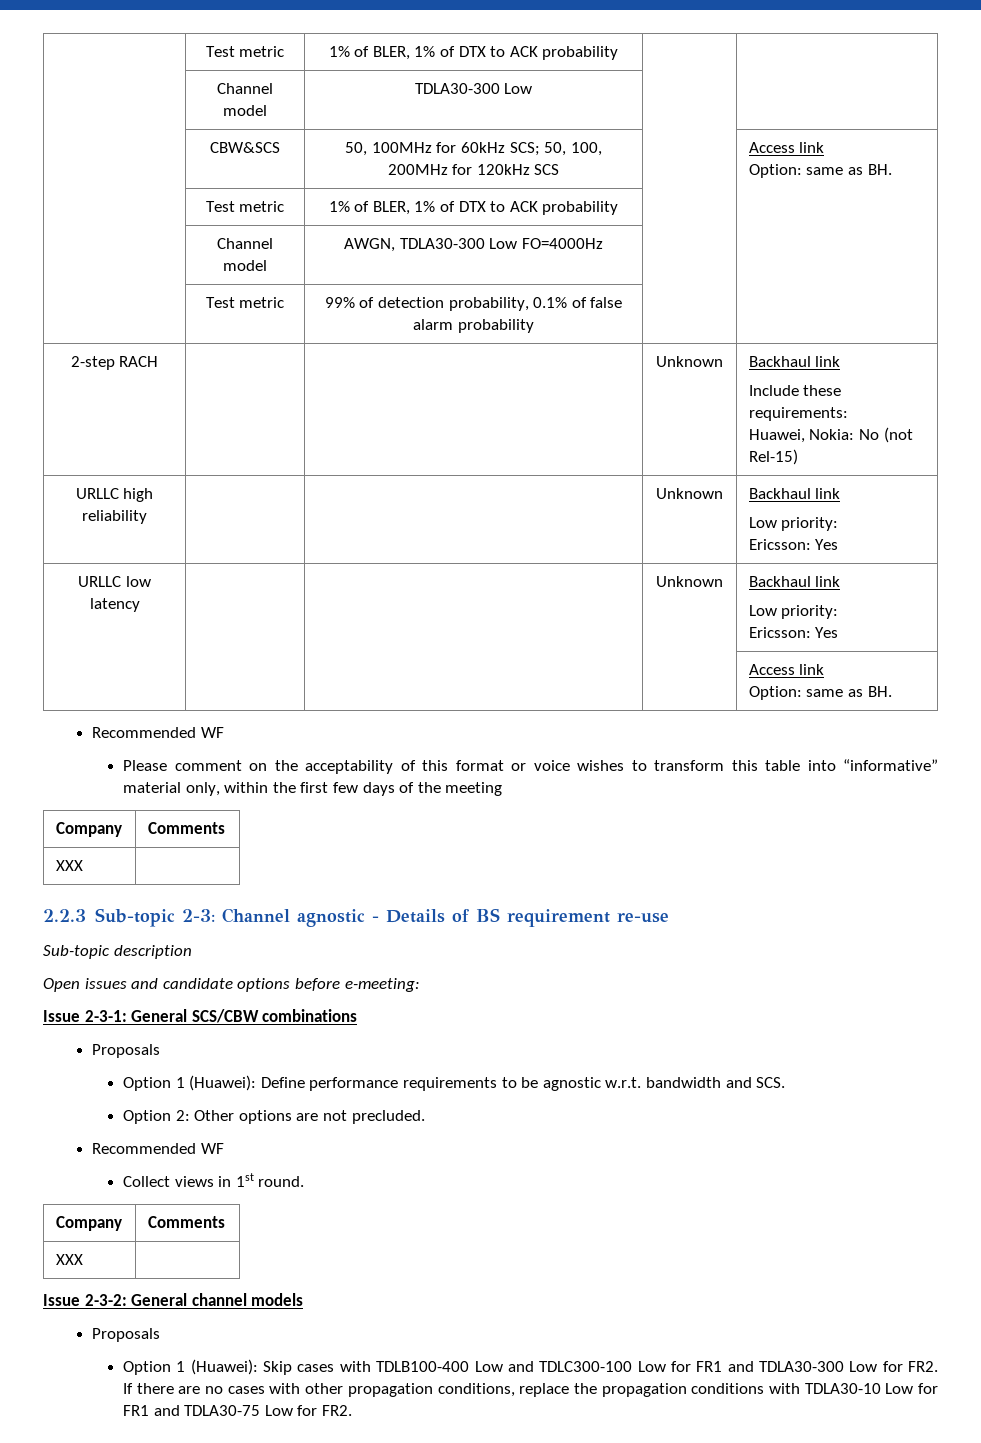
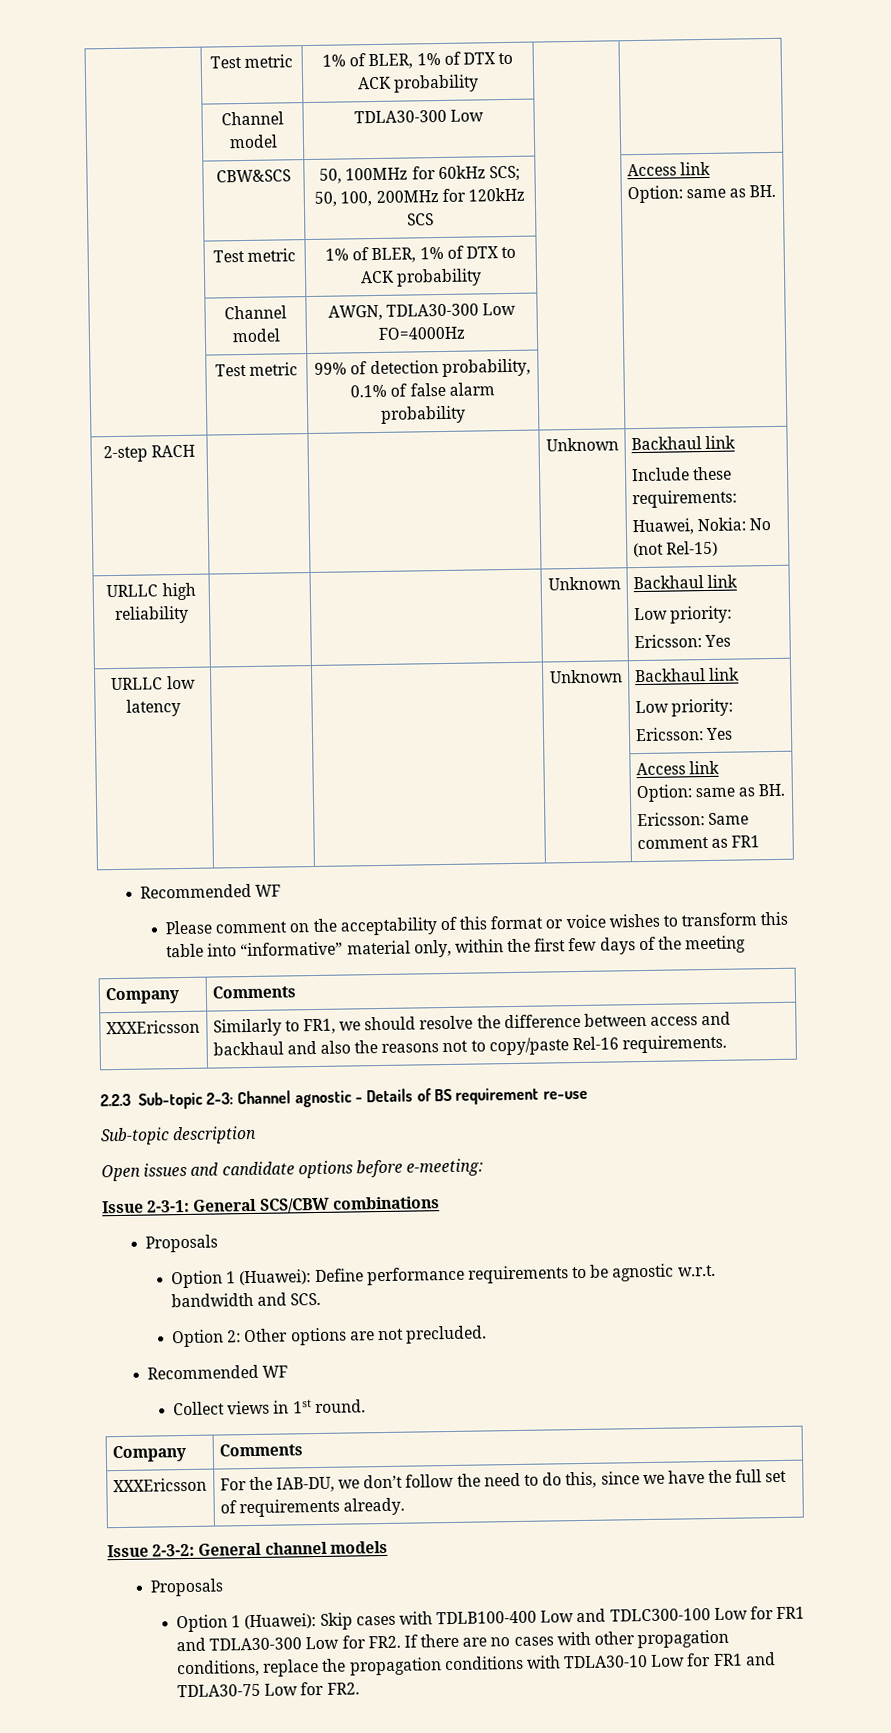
  | | | | Access link
  Option: same as BH.
+ Ericsson: Same comment as FR1
  Please comment on the acceptability of this format or voice wishes to transform this table into “informative” material only, within the first few days of the meeting
  Company | Comments
- XXX |
+ XXXEricsson | Similarly to FR1, we should resolve the difference between access and backhaul and also the reasons not to copy/paste Rel-16 requirements.
  Collect views in 1st round.
  Company | Comments
- XXX |
+ XXXEricsson | For the IAB-DU, we don’t follow the need to do this, since we have the full set of requirements already.

